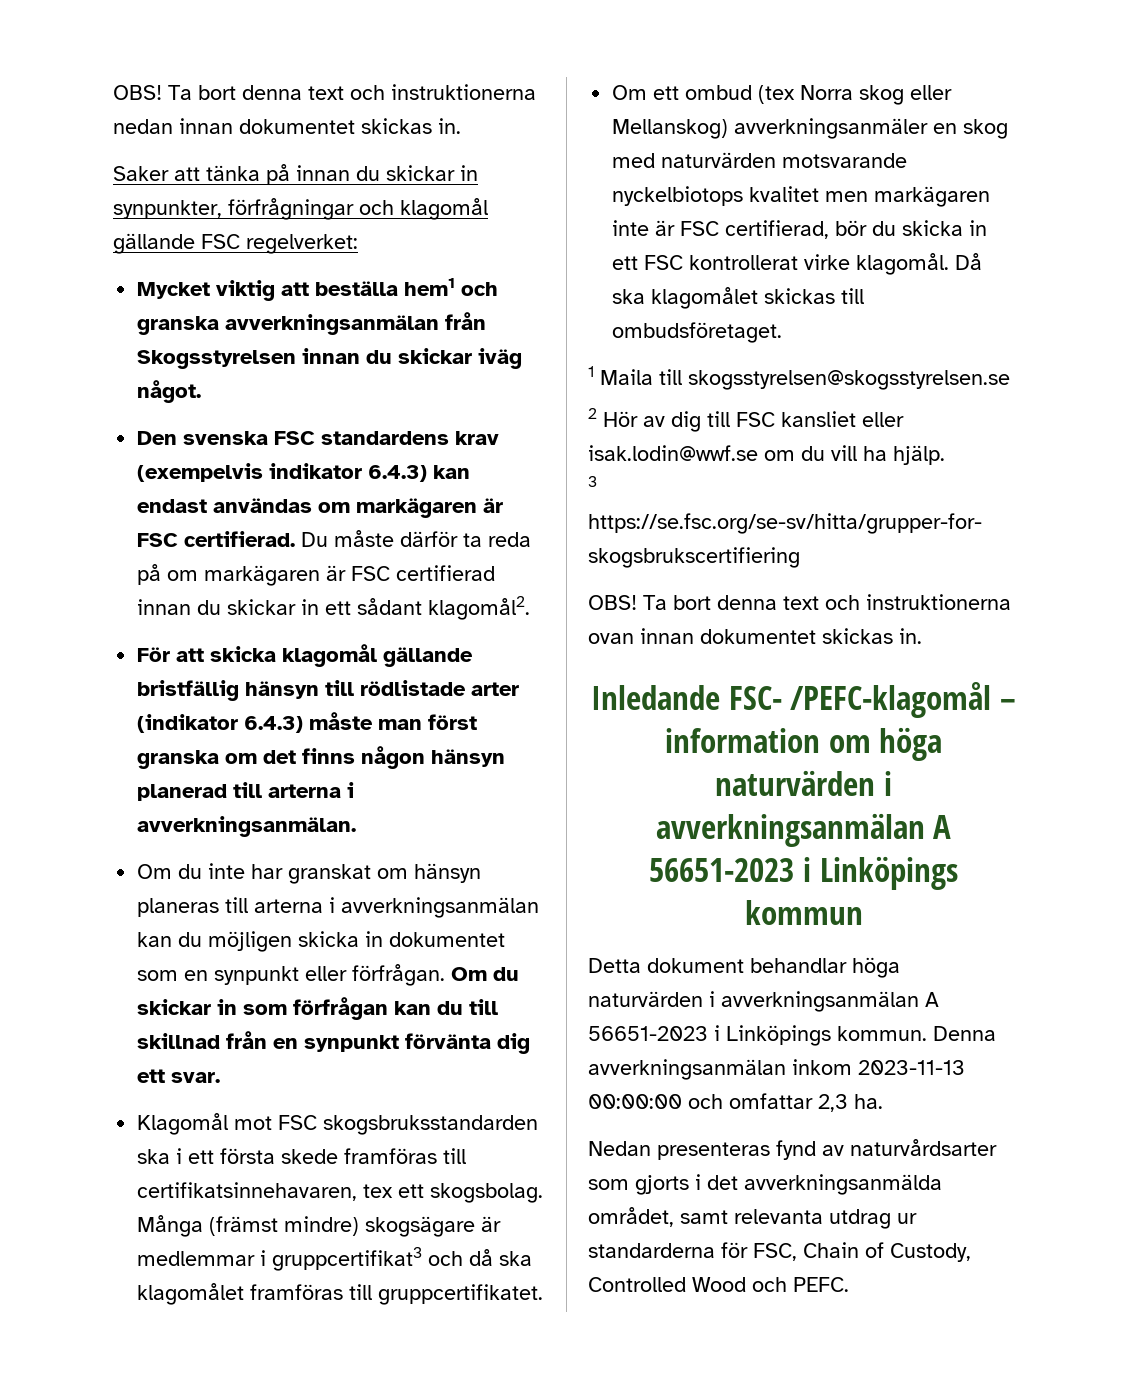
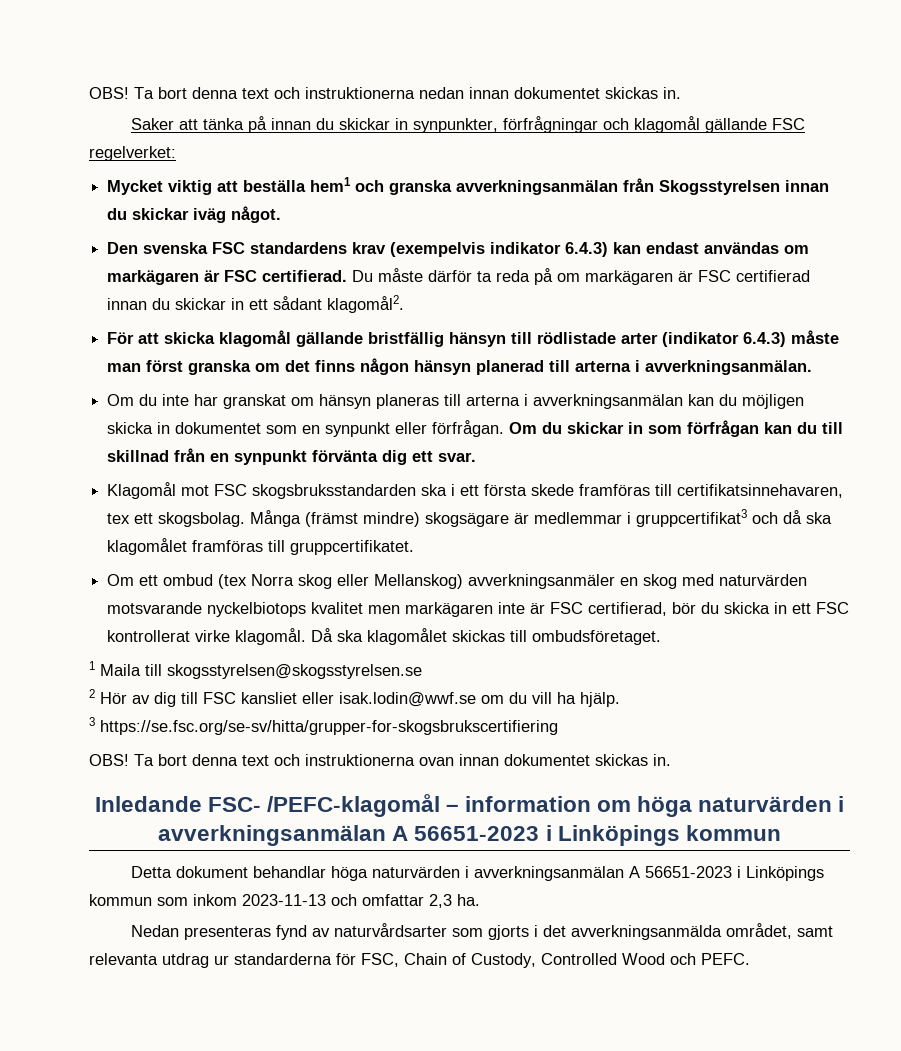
- Detta dokument behandlar höga naturvärden i avverkningsanmälan A 56651-2023 i Linköpings kommun. Denna avverkningsanmälan inkom 2023-11-13 00:00:00 och omfattar 2,3 ha.
+ Detta dokument behandlar höga naturvärden i avverkningsanmälan A 56651-2023 i Linköpings kommun som inkom 2023-11-13 och omfattar 2,3 ha.

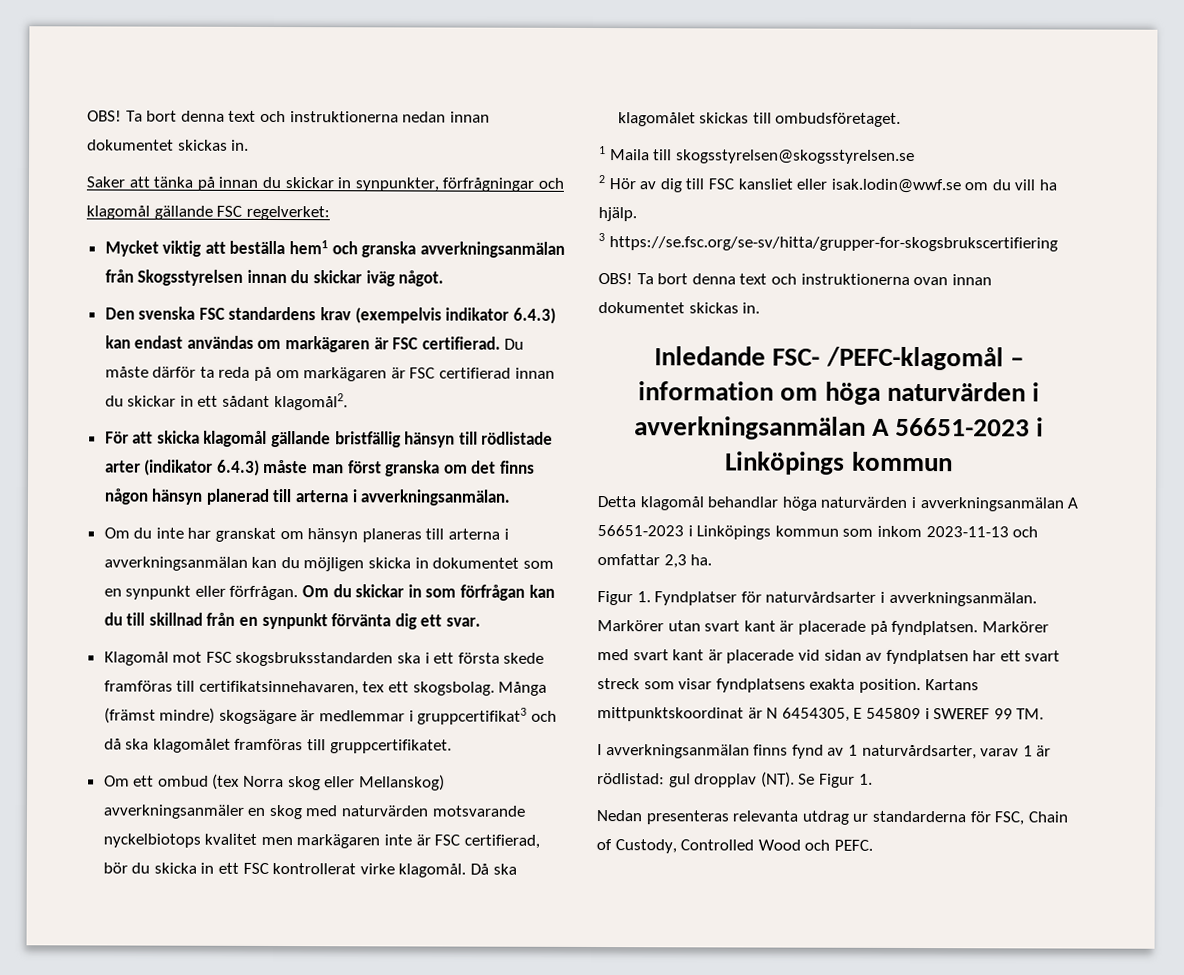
- Detta dokument behandlar höga naturvärden i avverkningsanmälan A 56651-2023 i Linköpings kommun som inkom 2023-11-13 och omfattar 2,3 ha.
+ Detta klagomål behandlar höga naturvärden i avverkningsanmälan A 56651-2023 i Linköpings kommun som inkom 2023-11-13 och omfattar 2,3 ha.
- Nedan presenteras fynd av naturvårdsarter som gjorts i det avverkningsanmälda området, samt relevanta utdrag ur standarderna för FSC, Chain of Custody, Controlled Wood och PEFC.
+ Figur 1. Fyndplatser för naturvårdsarter i avverkningsanmälan. Markörer utan svart kant är placerade på fyndplatsen. Markörer med svart kant är placerade vid sidan av fyndplatsen har ett svart streck som visar fyndplatsens exakta position. Kartans mittpunktskoordinat är N 6454305, E 545809 i SWEREF 99 TM.
+ I avverkningsanmälan finns fynd av 1 naturvårdsarter, varav 1 är rödlistad: gul dropplav (NT). Se Figur 1.
+ Nedan presenteras relevanta utdrag ur standarderna för FSC, Chain of Custody, Controlled Wood och PEFC.

